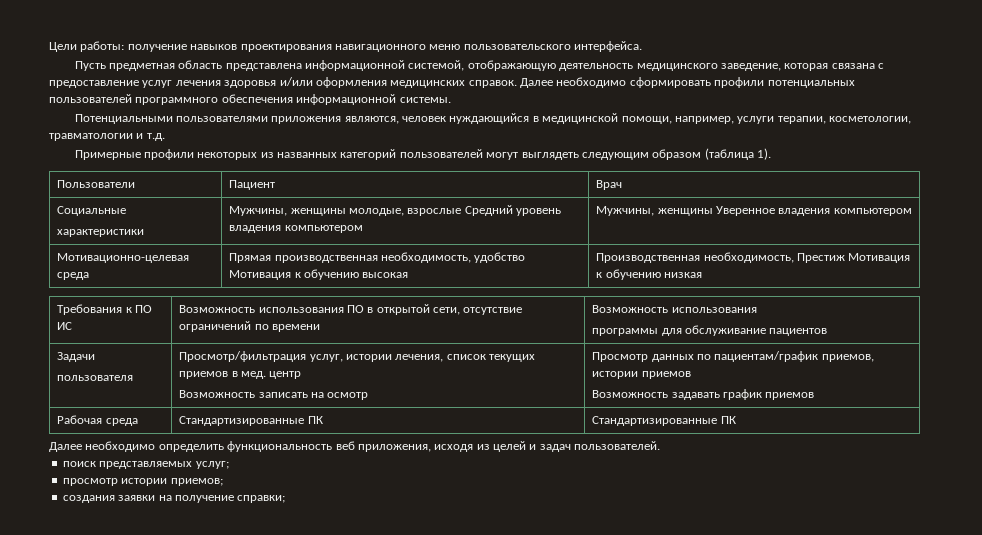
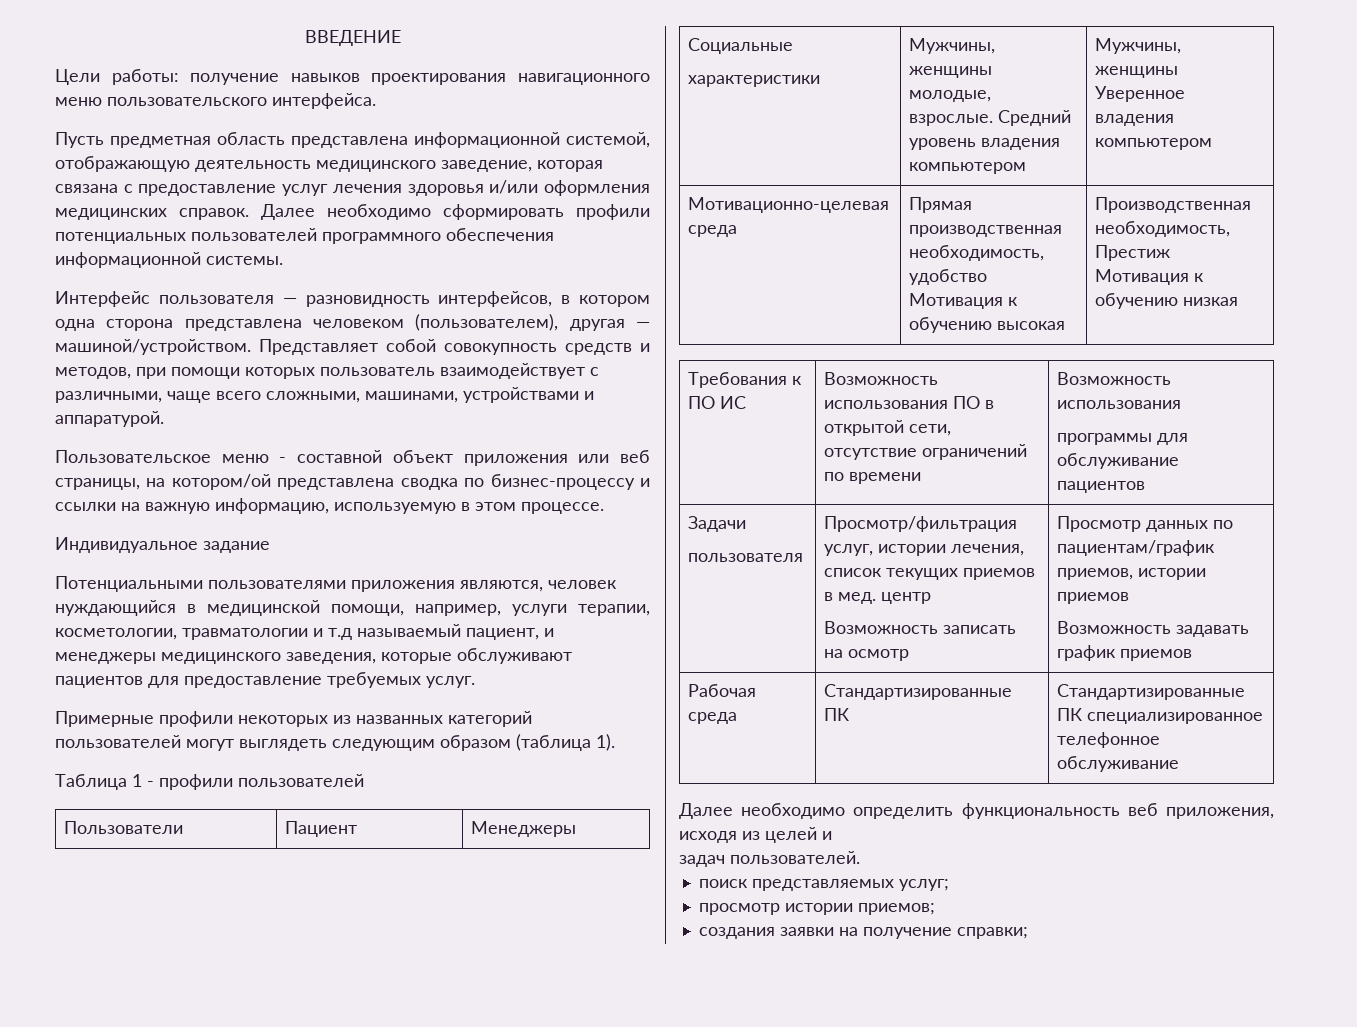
+ ВВЕДЕНИЕ
+ Интерфейс пользователя — разновидность интерфейсов, в котором одна сторона представлена человеком (пользователем), другая — машиной/устройством. Представляет собой совокупность средств и методов, при помощи которых пользователь взаимодействует с различными, чаще всего сложными, машинами, устройствами и аппаратурой.
+ Пользовательское меню - составной объект приложения или веб страницы, на котором/ой представлена сводка по бизнес-процессу и ссылки на важную информацию, используемую в этом процессе.
+ Индивидуальное задание
- Потенциальными пользователями приложения являются, человек нуждающийся в медицинской помощи, например, услуги терапии, косметологии, травматологии и т.д.
+ Потенциальными пользователями приложения являются, человек нуждающийся в медицинской помощи, например, услуги терапии, косметологии, травматологии и т.д называемый пациент, и менеджеры медицинского заведения, которые обслуживают пациентов для предоставление требуемых услуг.
+ Таблица 1 - профили пользователей
- Пользователи | Пациент | Врач
+ Пользователи | Пациент | Менеджеры
  Социальные
- характеристики | Мужчины, женщины молодые, взрослые Средний уровень владения компьютером | Мужчины, женщины Уверенное владения компьютером
+ характеристики | Мужчины, женщины молодые, взрослые. Средний уровень владения компьютером | Мужчины, женщины Уверенное владения компьютером
- Рабочая среда | Стандартизированные ПК | Стандартизированные ПК
+ Рабочая среда | Стандартизированные ПК | Стандартизированные ПК специализированное телефонное обслуживание
- Далее необходимо определить функциональность веб приложения, исходя из целей и задач пользователей.
+ Далее необходимо определить функциональность веб приложения, исходя из целей и
+ задач пользователей.

